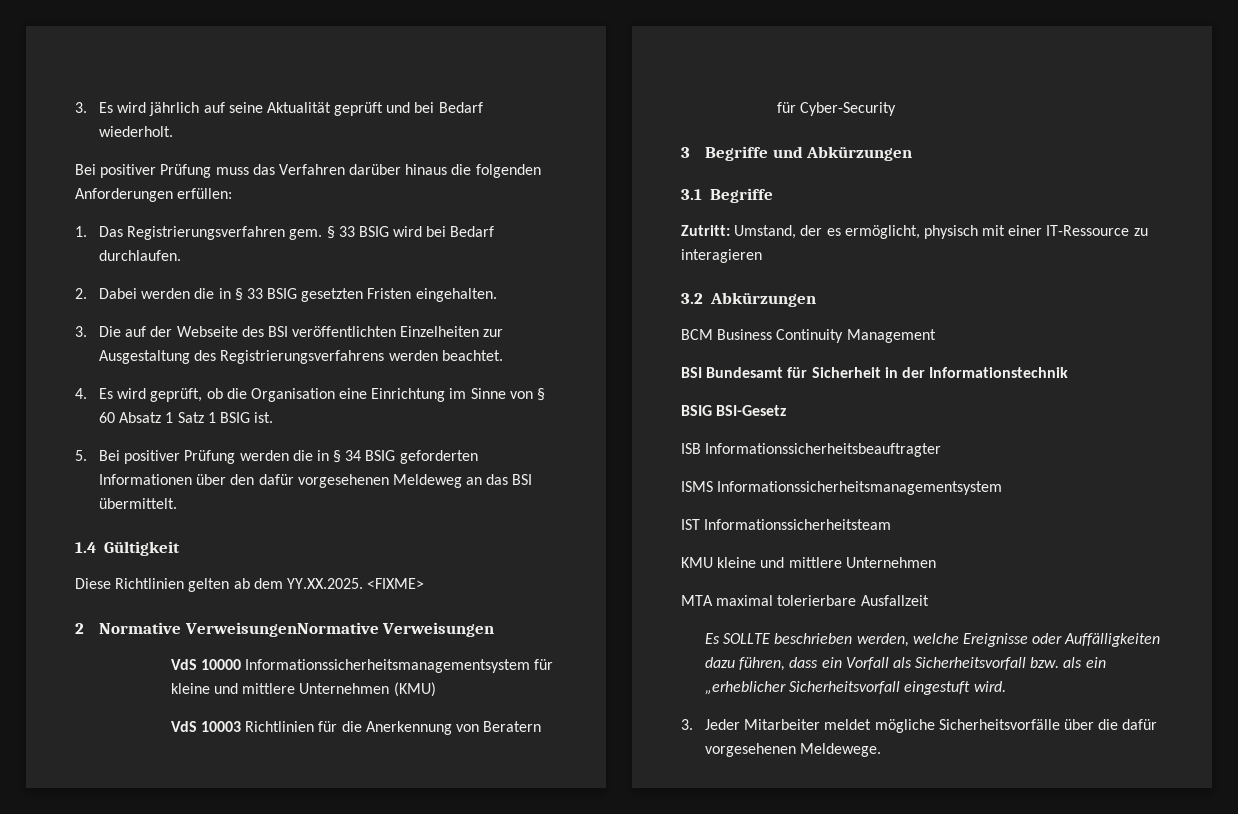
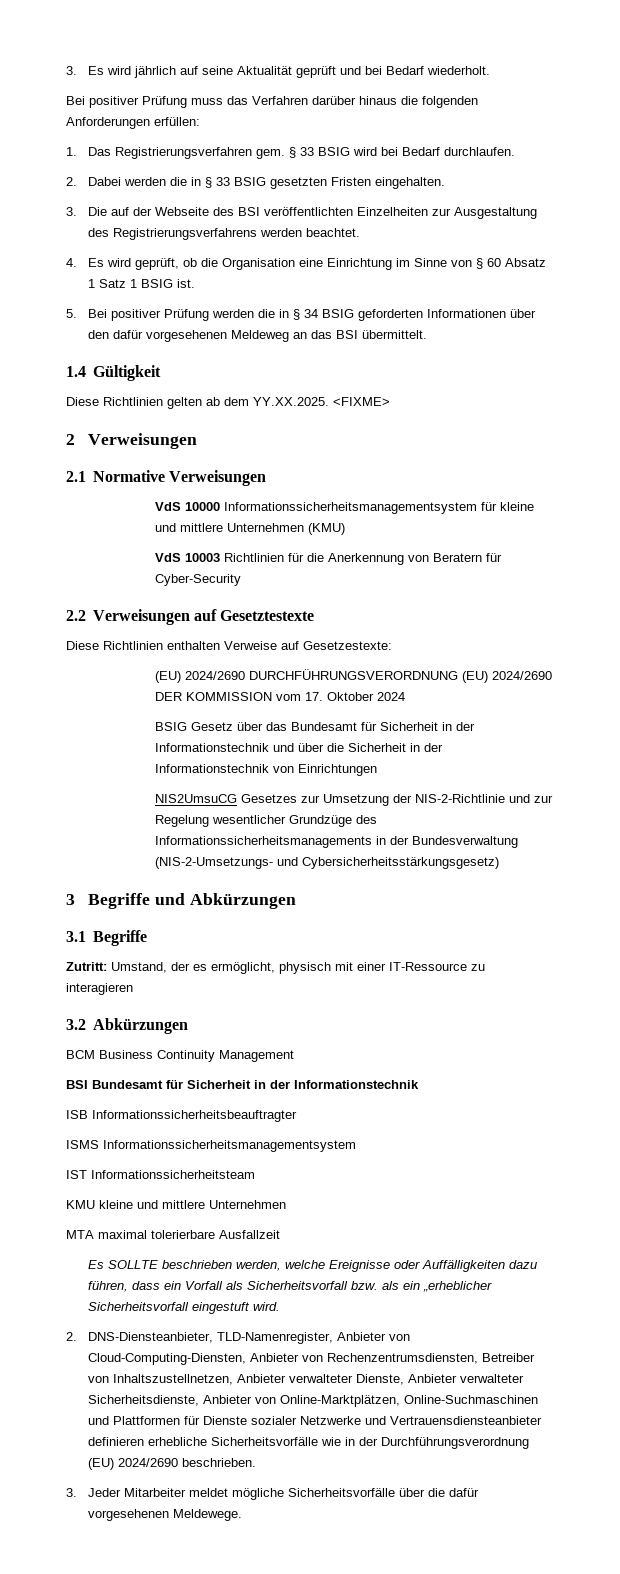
- 2 Normative VerweisungenNormative Verweisungen
+ 2 Verweisungen
+ 2.1 Normative Verweisungen
+ 2.2 Verweisungen auf Gesetztestexte
+ Diese Richtlinien enthalten Verweise auf Gesetzestexte:
+ (EU) 2024/2690 DURCHFÜHRUNGSVERORDNUNG (EU) 2024/2690 DER KOMMISSION vom 17. Oktober 2024
+ BSIG Gesetz über das Bundesamt für Sicherheit in der Informationstechnik und über die Sicherheit in der Informationstechnik von Einrichtungen
+ NIS2UmsuCG Gesetzes zur Umsetzung der NIS-2-Richtlinie und zur Regelung wesentlicher Grundzüge des Informationssicherheitsmanagements in der Bundesverwaltung (NIS-2-Umsetzungs- und Cybersicherheitsstärkungsgesetz)
- BSIG BSI-Gesetz
+ 2. DNS-Diensteanbieter, TLD-Namenregister, Anbieter von Cloud-Computing-Diensten, Anbieter von Rechenzentrumsdiensten, Betreiber von Inhaltszustellnetzen, Anbieter verwalteter Dienste, Anbieter verwalteter Sicherheitsdienste, Anbieter von Online-Marktplätzen, Online-Suchmaschinen und Plattformen für Dienste sozialer Netzwerke und Vertrauensdiensteanbieter definieren erhebliche Sicherheitsvorfälle wie in der Durchführungsverordnung (EU) 2024/2690 beschrieben.

